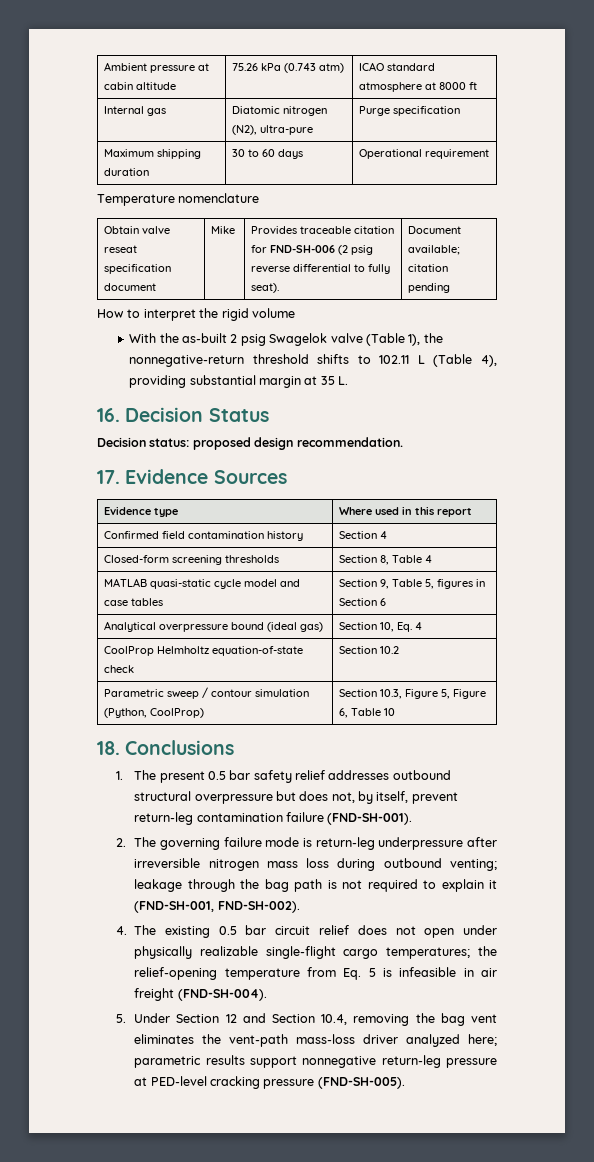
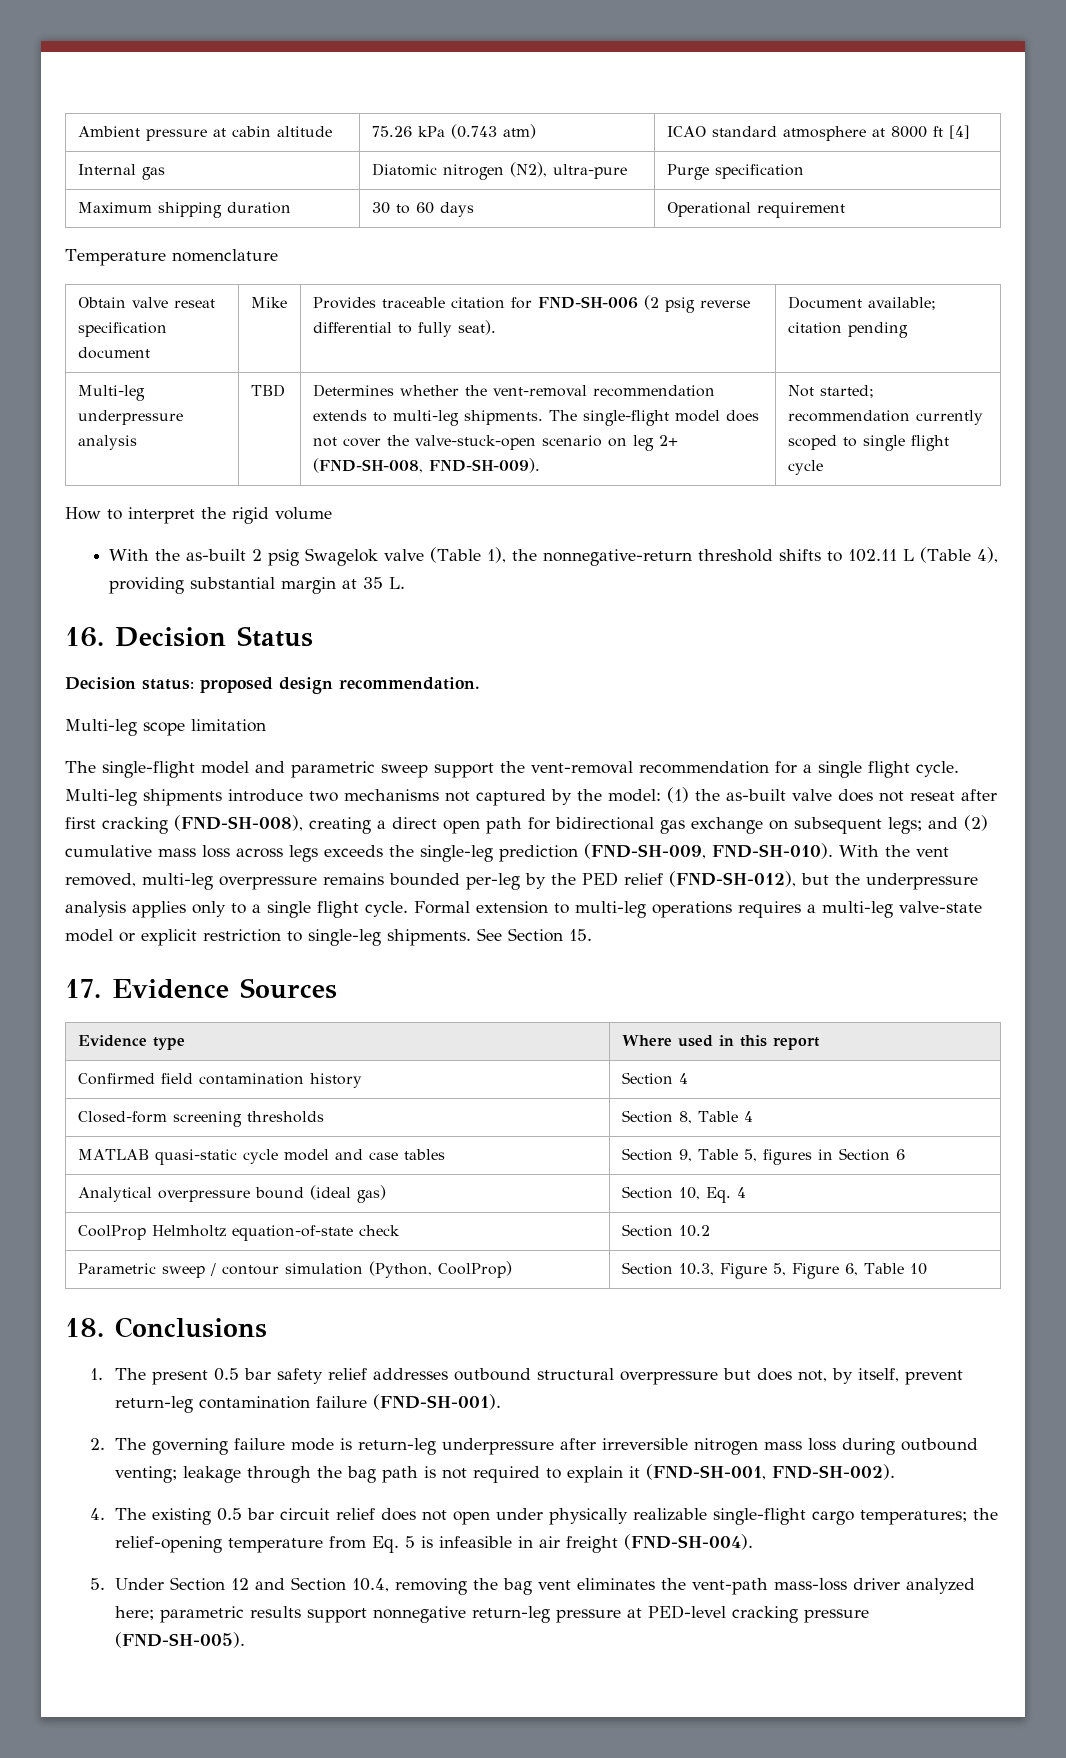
- Ambient pressure at cabin altitude | 75.26 kPa (0.743 atm) | ICAO standard atmosphere at 8000 ft
+ Ambient pressure at cabin altitude | 75.26 kPa (0.743 atm) | ICAO standard atmosphere at 8000 ft [4]
+ Multi-leg underpressure analysis | TBD | Determines whether the vent-removal recommendation extends to multi-leg shipments. The single-flight model does not cover the valve-stuck-open scenario on leg 2+ (FND-SH-008, FND-SH-009). | Not started; recommendation currently scoped to single flight cycle
+ Multi-leg scope limitation
+ The single-flight model and parametric sweep support the vent-removal recommendation for a single flight cycle. Multi-leg shipments introduce two mechanisms not captured by the model: (1) the as-built valve does not reseat after first cracking (FND-SH-008), creating a direct open path for bidirectional gas exchange on subsequent legs; and (2) cumulative mass loss across legs exceeds the single-leg prediction (FND-SH-009, FND-SH-010). With the vent removed, multi-leg overpressure remains bounded per-leg by the PED relief (FND-SH-012), but the underpressure analysis applies only to a single flight cycle. Formal extension to multi-leg operations requires a multi-leg valve-state model or explicit restriction to single-leg shipments. See Section 15.

